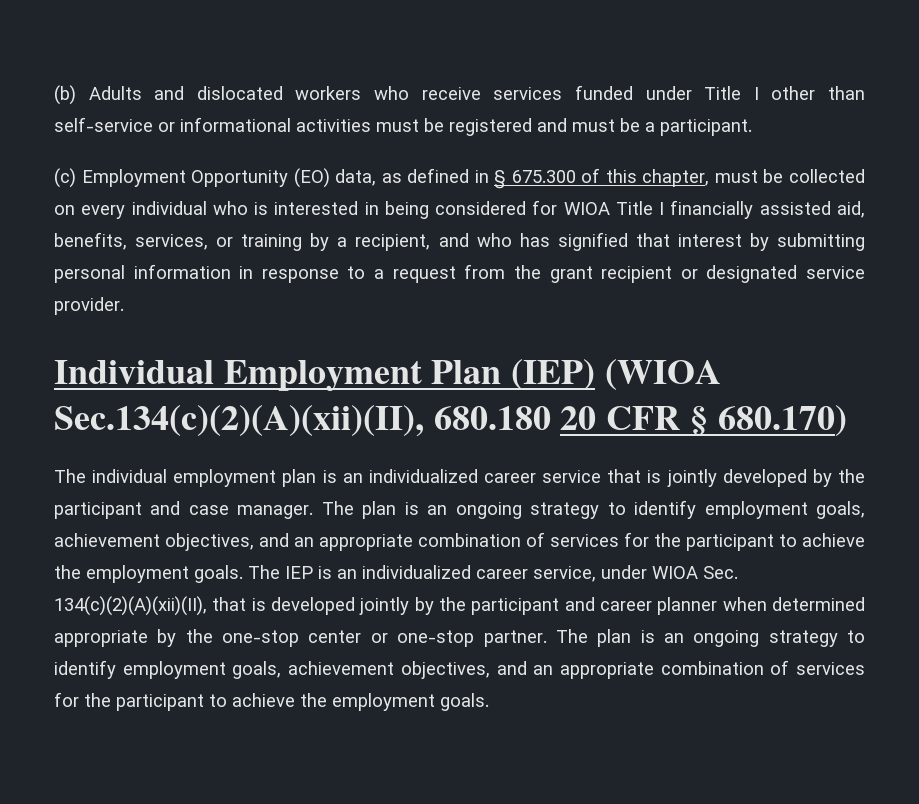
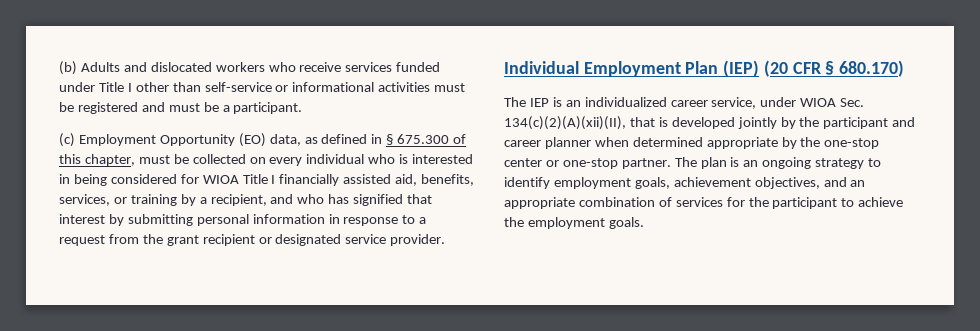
- Individual Employment Plan (IEP) (WIOA Sec.134(c)(2)(A)(xii)(II), 680.180 20 CFR § 680.170)
+ Individual Employment Plan (IEP) (20 CFR § 680.170)
- The individual employment plan is an individualized career service that is jointly developed by the participant and case manager. The plan is an ongoing strategy to identify employment goals, achievement objectives, and an appropriate combination of services for the participant to achieve the employment goals. The IEP is an individualized career service, under WIOA Sec. 134(c)(2)(A)(xii)(II), that is developed jointly by the participant and career planner when determined appropriate by the one-stop center or one-stop partner.
+ The IEP is an individualized career service, under WIOA Sec. 134(c)(2)(A)(xii)(II), that is developed jointly by the participant and career planner when determined appropriate by the one-stop center or one-stop partner.

